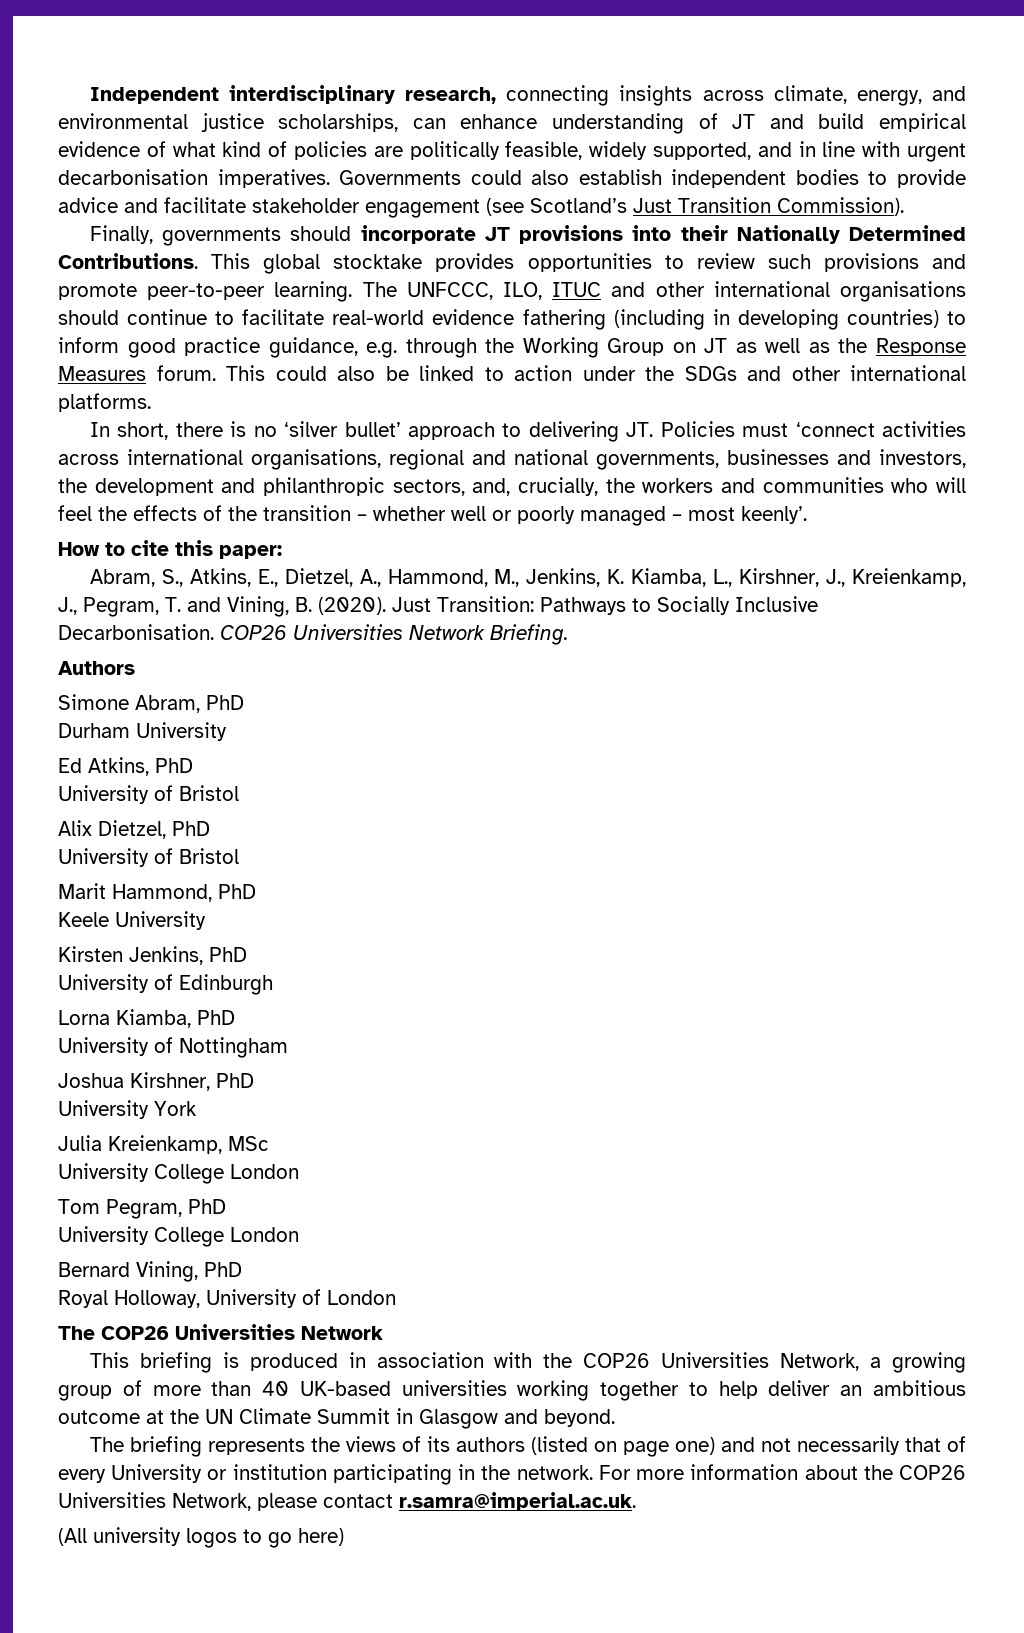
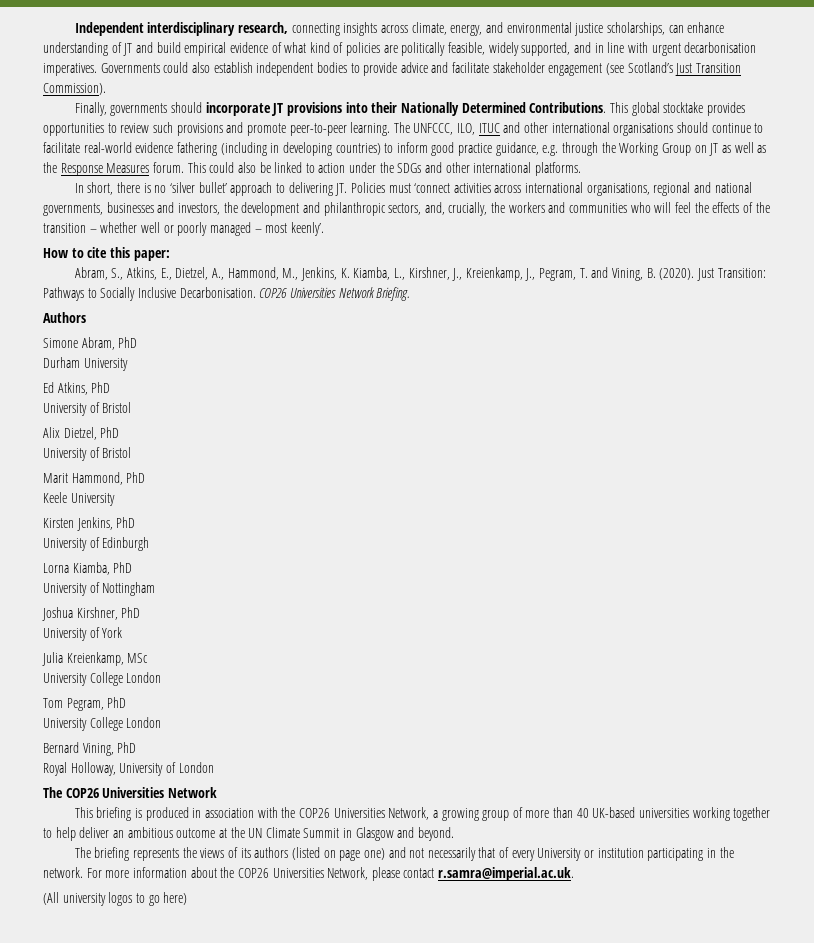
- University York
+ University of York

